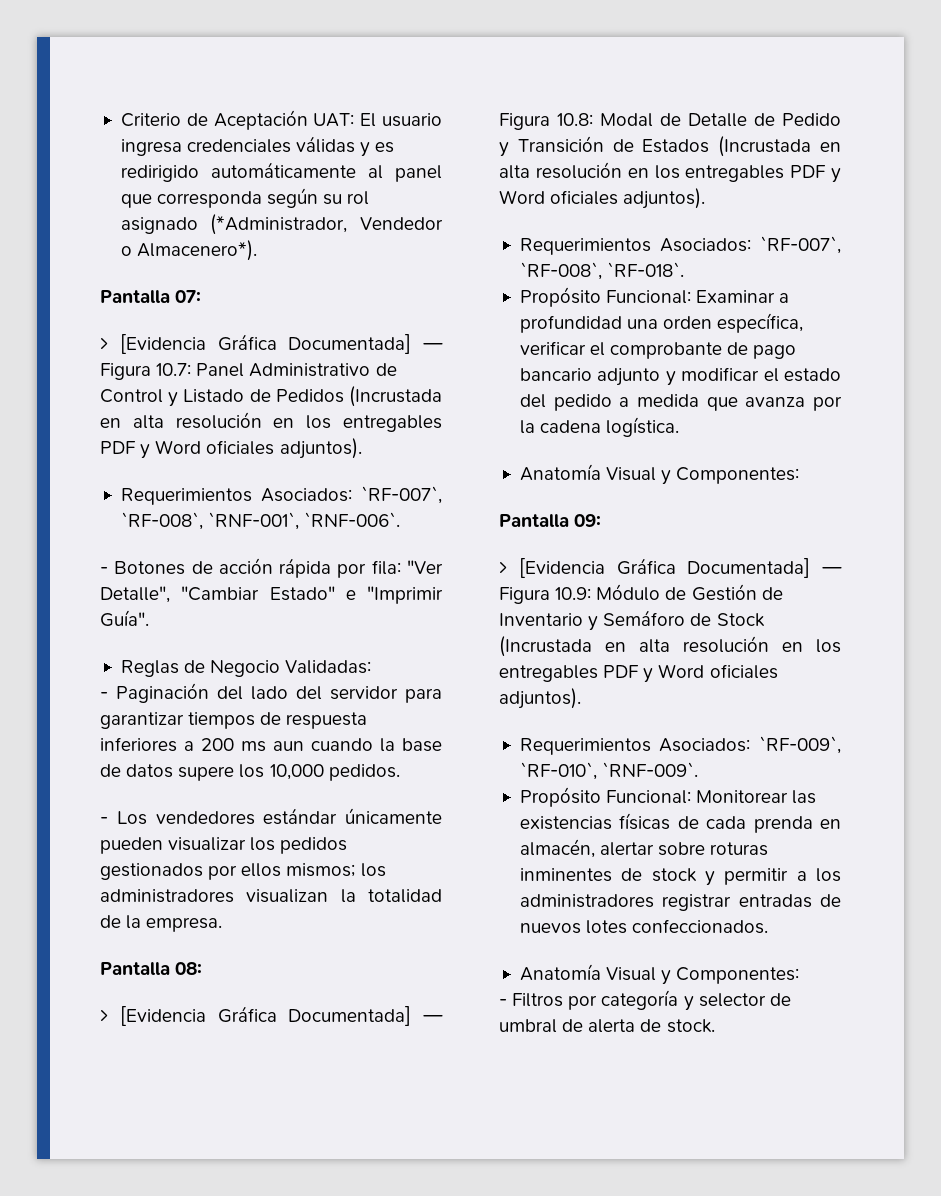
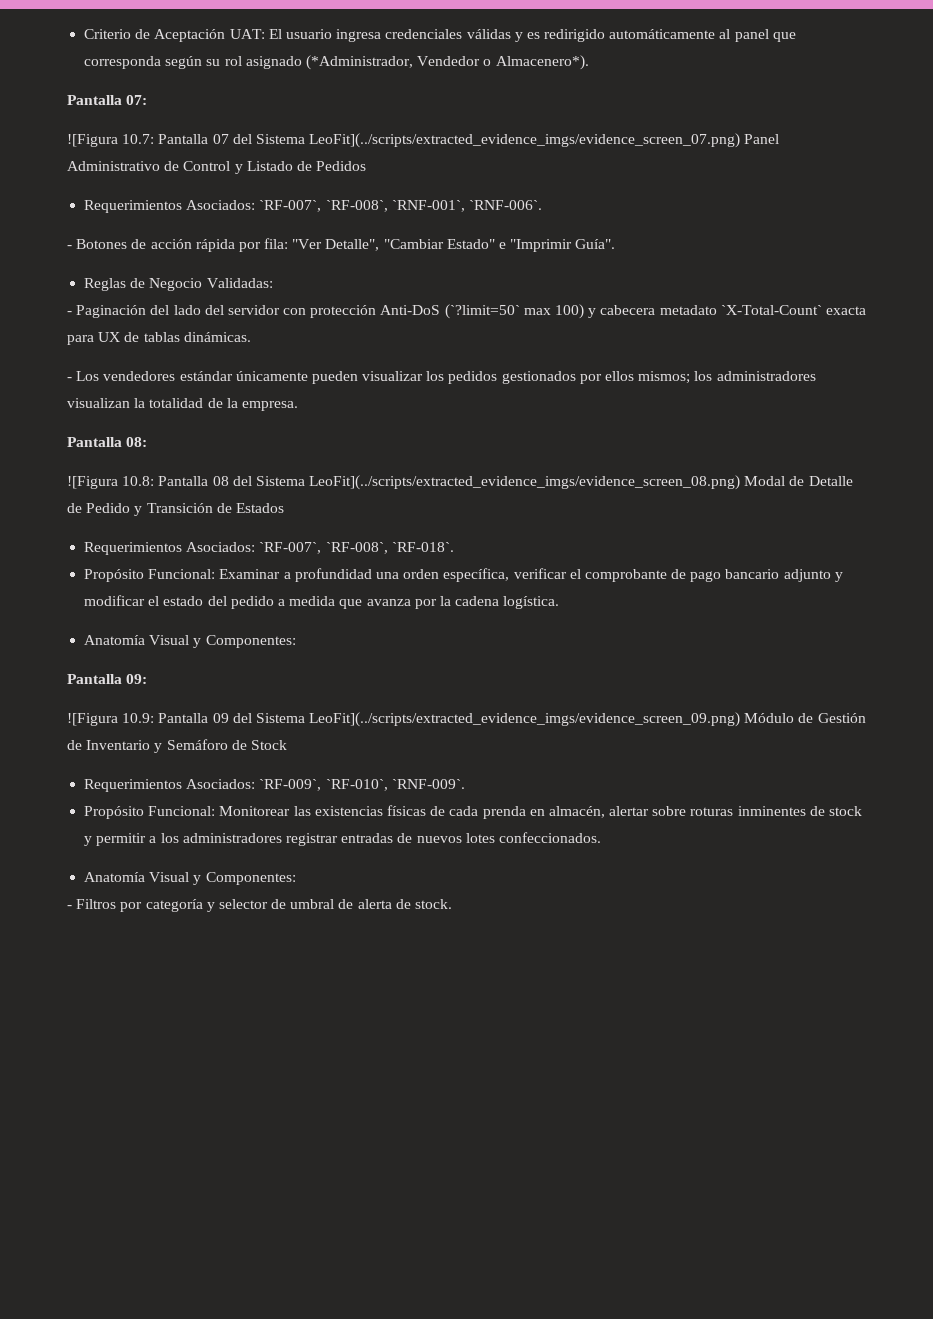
- > [Evidencia Gráfica Documentada] — Figura 10.7: Panel Administrativo de Control y Listado de Pedidos (Incrustada en alta resolución en los entregables PDF y Word oficiales adjuntos).
+ ![Figura 10.7: Pantalla 07 del Sistema LeoFit](../scripts/extracted_evidence_imgs/evidence_screen_07.png) Panel Administrativo de Control y Listado de Pedidos
- - Paginación del lado del servidor para garantizar tiempos de respuesta inferiores a 200 ms aun cuando la base de datos supere los 10,000 pedidos.
+ - Paginación del lado del servidor con protección Anti-DoS (`?limit=50` max 100) y cabecera metadato `X-Total-Count` exacta para UX de tablas dinámicas.
- > [Evidencia Gráfica Documentada] — Figura 10.8: Modal de Detalle de Pedido y Transición de Estados (Incrustada en alta resolución en los entregables PDF y Word oficiales adjuntos).
+ ![Figura 10.8: Pantalla 08 del Sistema LeoFit](../scripts/extracted_evidence_imgs/evidence_screen_08.png) Modal de Detalle de Pedido y Transición de Estados
- > [Evidencia Gráfica Documentada] — Figura 10.9: Módulo de Gestión de Inventario y Semáforo de Stock (Incrustada en alta resolución en los entregables PDF y Word oficiales adjuntos).
+ ![Figura 10.9: Pantalla 09 del Sistema LeoFit](../scripts/extracted_evidence_imgs/evidence_screen_09.png) Módulo de Gestión de Inventario y Semáforo de Stock

